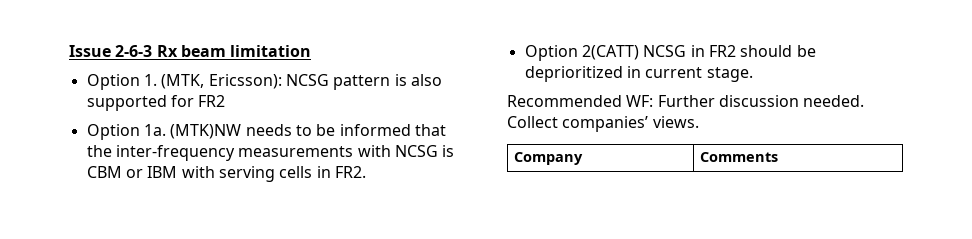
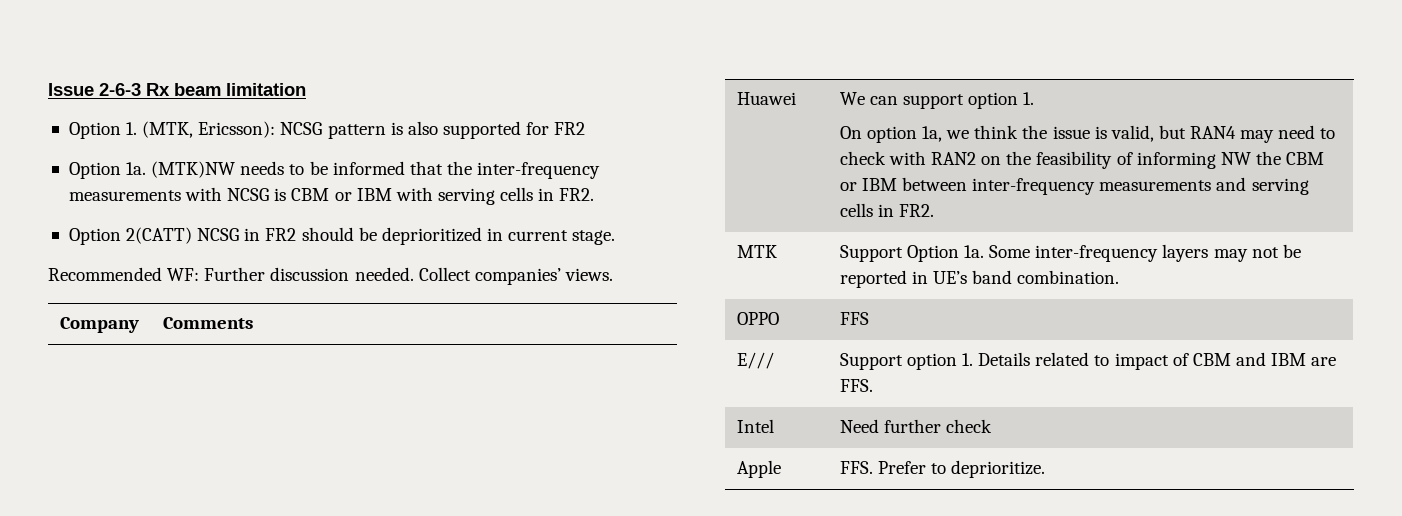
+ Huawei | We can support option 1.
+ On option 1a, we think the issue is valid, but RAN4 may need to check with RAN2 on the feasibility of informing NW the CBM or IBM between inter-frequency measurements and serving cells in FR2.
+ MTK | Support Option 1a. Some inter-frequency layers may not be reported in UE’s band combination.
+ OPPO | FFS
+ E/// | Support option 1. Details related to impact of CBM and IBM are FFS.
+ Intel | Need further check
+ Apple | FFS. Prefer to deprioritize.

